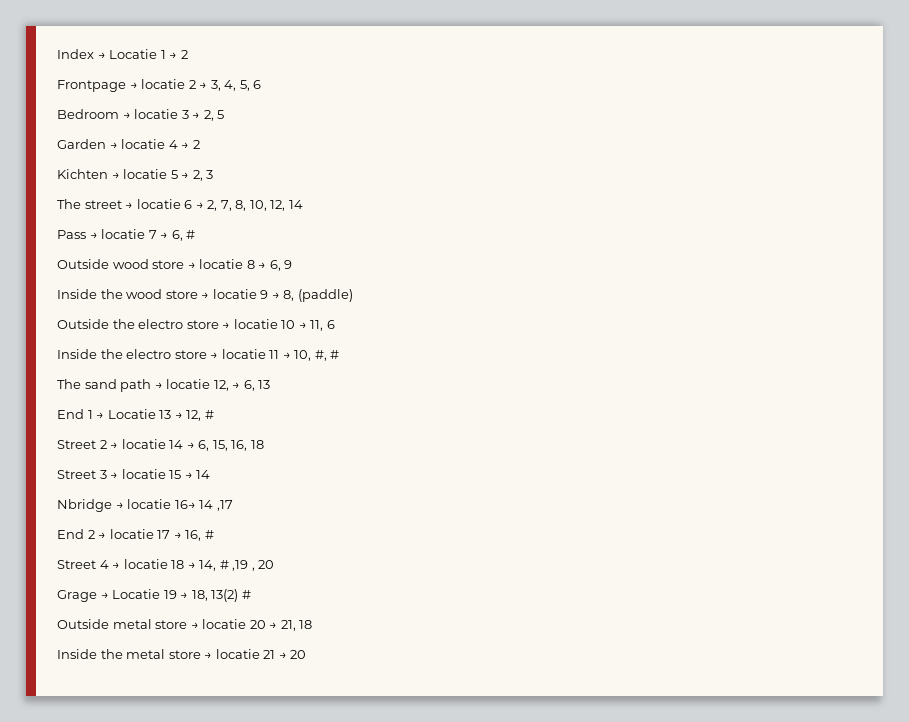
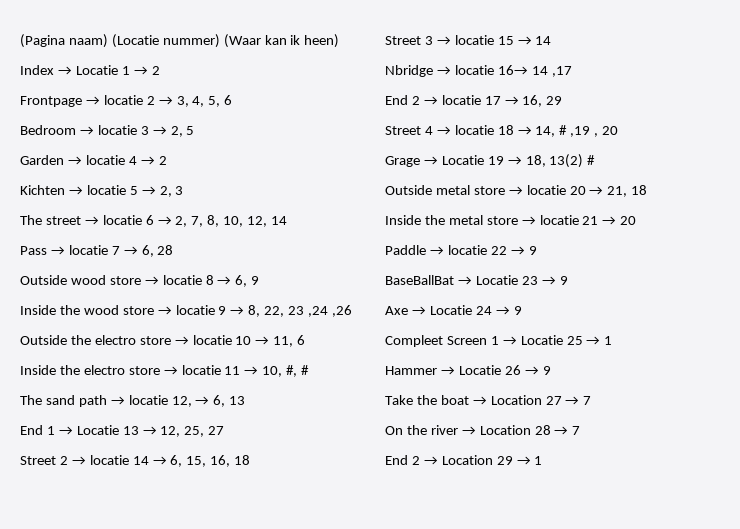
+ (Pagina naam) (Locatie nummer) (Waar kan ik heen)
- Pass → locatie 7 → 6, #
+ Pass → locatie 7 → 6, 28
- Inside the wood store → locatie 9 → 8, (paddle)
+ Inside the wood store → locatie 9 → 8, 22, 23 ,24 ,26
- End 1 → Locatie 13 → 12, #
+ End 1 → Locatie 13 → 12, 25, 27
- End 2 → locatie 17 → 16, #
+ End 2 → locatie 17 → 16, 29
+ Paddle → locatie 22 → 9
+ BaseBallBat → Locatie 23 → 9
+ Axe → Locatie 24 → 9
+ Compleet Screen 1 → Locatie 25 → 1
+ Hammer → Locatie 26 → 9
+ Take the boat → Location 27 → 7
+ On the river → Location 28 → 7
+ End 2 → Location 29 → 1

